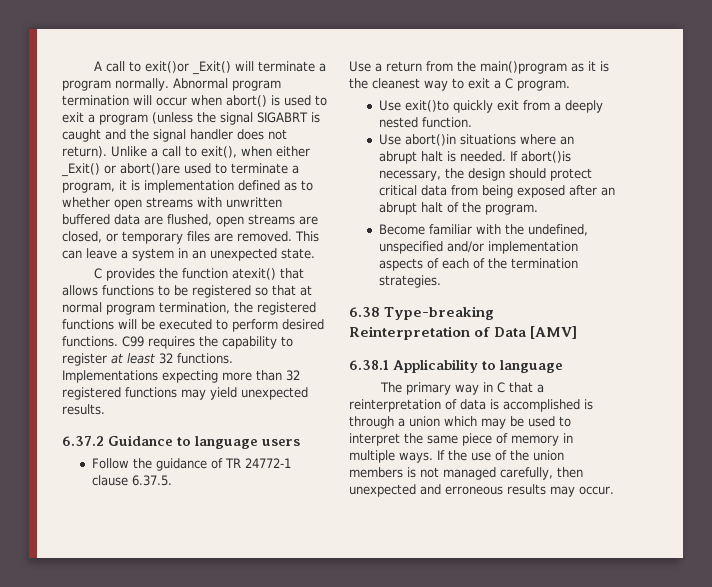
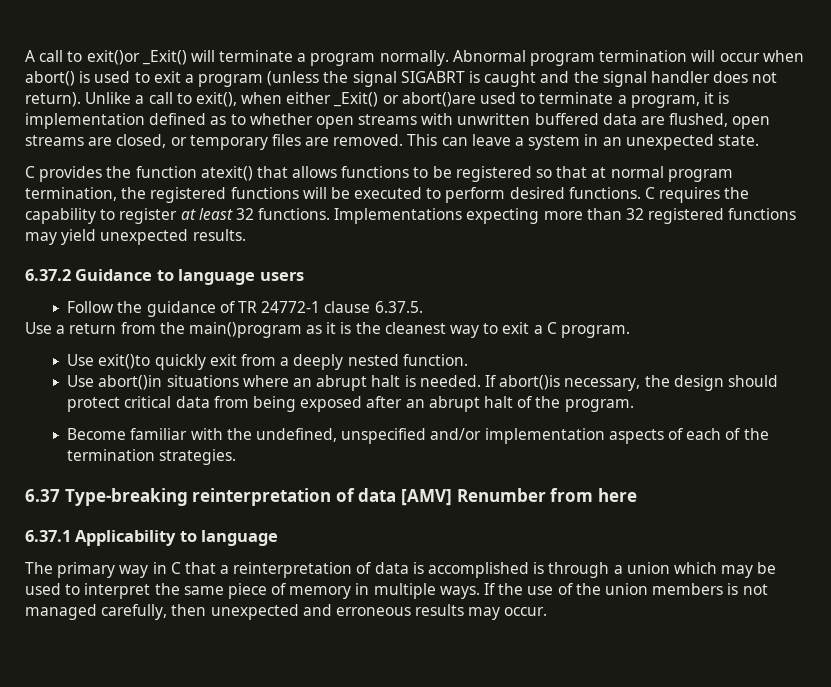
- C99 requires the capability to register at least 32 functions.
+ C requires the capability to register at least 32 functions.
- 6.38 Type-breaking Reinterpretation of Data [AMV]
- 6.38.1 Applicability to language
+ 6.37 Type-breaking reinterpretation of data [AMV] Renumber from here
+ 6.37.1 Applicability to language

